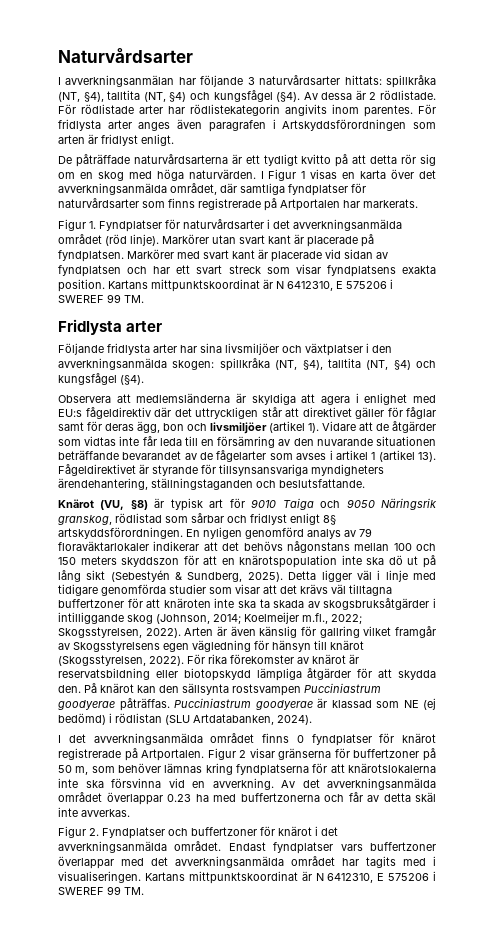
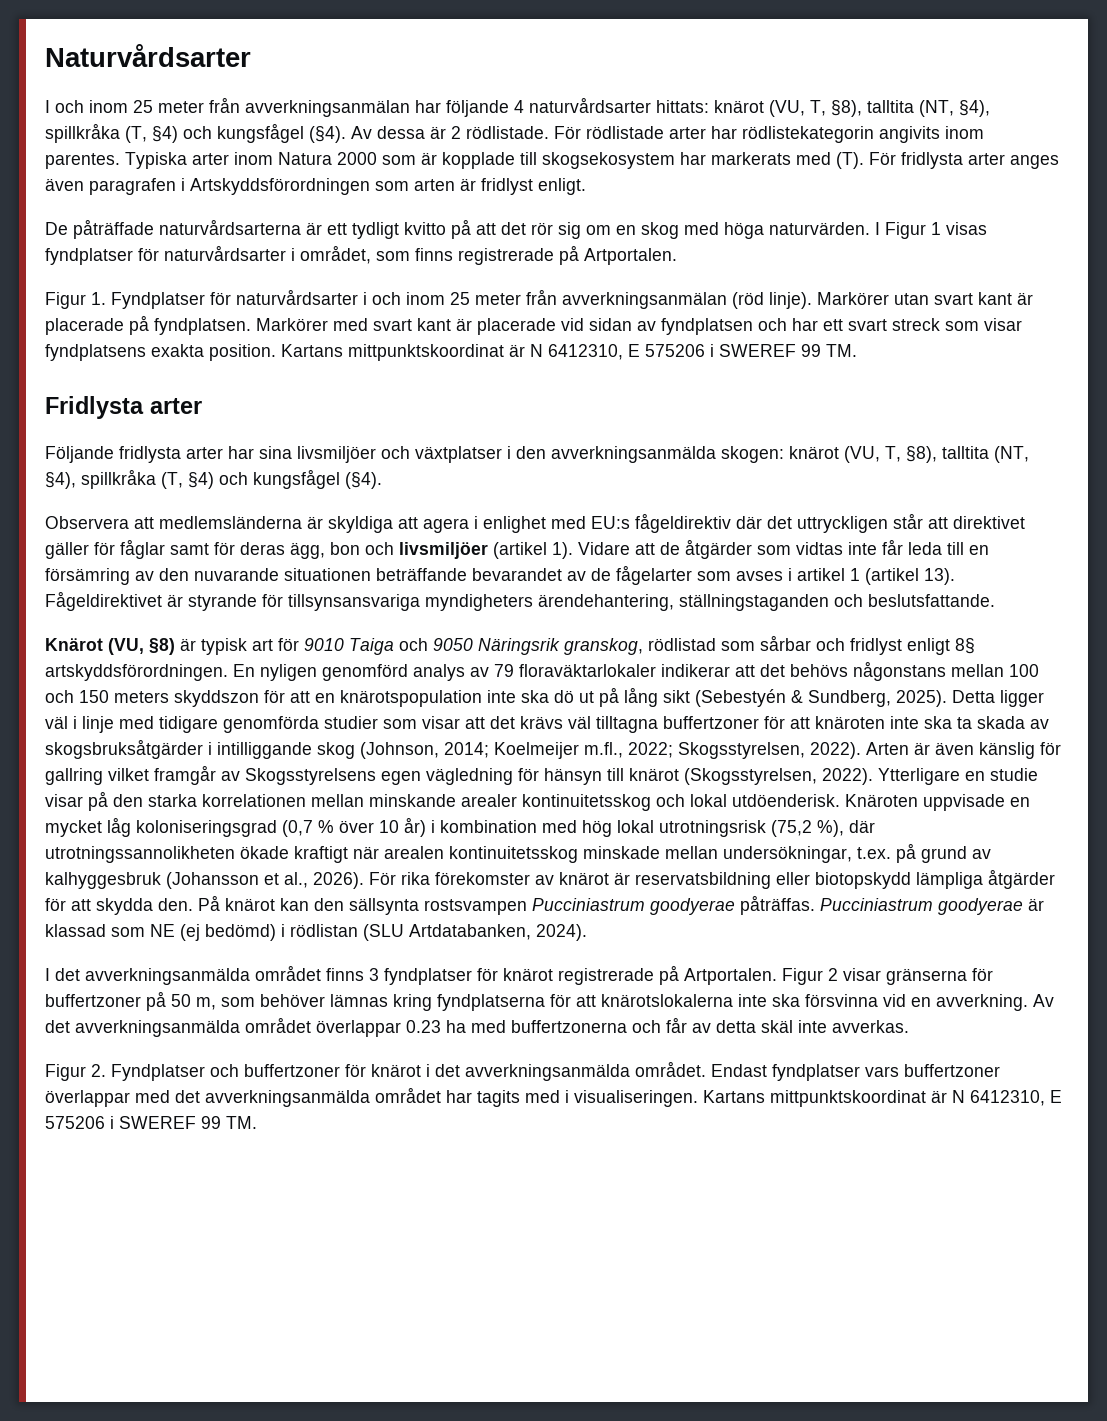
- I avverkningsanmälan har följande 3 naturvårdsarter hittats: spillkråka (NT, §4), talltita (NT, §4) och kungsfågel (§4).
+ I och inom 25 meter från avverkningsanmälan har följande 4 naturvårdsarter hittats: knärot (VU, T, §8), talltita (NT, §4), spillkråka (T, §4) och kungsfågel (§4).
- För fridlysta arter anges även paragrafen i Artskyddsförordningen som arten är fridlyst enligt.
+ Typiska arter inom Natura 2000 som är kopplade till skogsekosystem har markerats med (T). För fridlysta arter anges även paragrafen i Artskyddsförordningen som arten är fridlyst enligt.
- De påträffade naturvårdsarterna är ett tydligt kvitto på att detta rör sig om en skog med höga naturvärden.
+ De påträffade naturvårdsarterna är ett tydligt kvitto på att det rör sig om en skog med höga naturvärden.
- I Figur 1 visas en karta över det avverkningsanmälda området, där samtliga fyndplatser för naturvårdsarter som finns registrerade på Artportalen har markerats.
+ I Figur 1 visas fyndplatser för naturvårdsarter i området, som finns registrerade på Artportalen.
- Figur 1. Fyndplatser för naturvårdsarter i det avverkningsanmälda området (röd linje).
+ Figur 1. Fyndplatser för naturvårdsarter i och inom 25 meter från avverkningsanmälan (röd linje).
- Följande fridlysta arter har sina livsmiljöer och växtplatser i den avverkningsanmälda skogen: spillkråka (NT, §4), talltita (NT, §4) och kungsfågel (§4).
+ Följande fridlysta arter har sina livsmiljöer och växtplatser i den avverkningsanmälda skogen: knärot (VU, T, §8), talltita (NT, §4), spillkråka (T, §4) och kungsfågel (§4).
+ Ytterligare en studie visar på den starka korrelationen mellan minskande arealer kontinuitetsskog och lokal utdöenderisk. Knäroten uppvisade en mycket låg koloniseringsgrad (0,7 % över 10 år) i kombination med hög lokal utrotningsrisk (75,2 %), där utrotningssannolikheten ökade kraftigt när arealen kontinuitetsskog minskade mellan undersökningar, t.ex. på grund av kalhyggesbruk (Johansson et al., 2026).
- I det avverkningsanmälda området finns 0 fyndplatser för knärot registrerade på Artportalen.
+ I det avverkningsanmälda området finns 3 fyndplatser för knärot registrerade på Artportalen.

